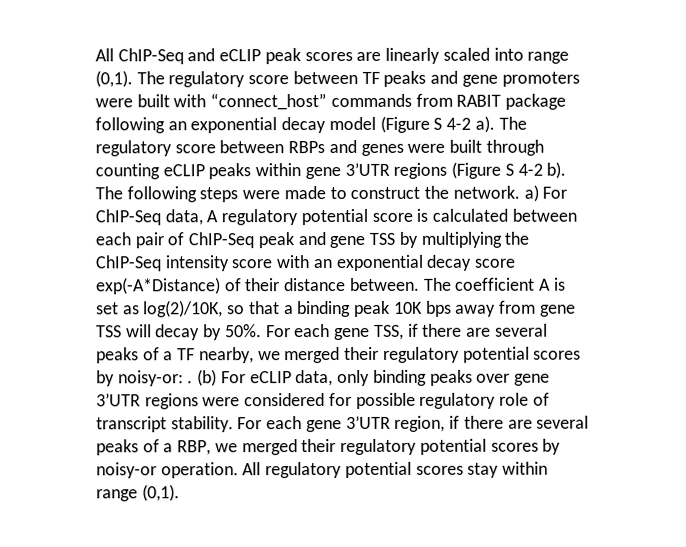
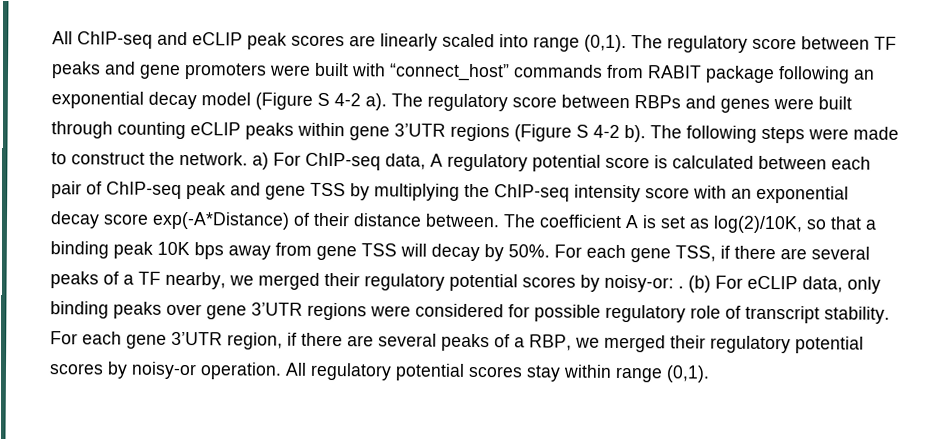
- All ChIP-Seq and eCLIP peak scores are linearly scaled into range (0,1).
+ All ChIP-seq and eCLIP peak scores are linearly scaled into range (0,1).
- The following steps were made to construct the network. a) For ChIP-Seq data, A regulatory potential score is calculated between each pair of ChIP-Seq peak and gene TSS by multiplying the ChIP-Seq intensity score with an exponential decay score exp(-A*Distance) of their distance between.
+ The following steps were made to construct the network. a) For ChIP-seq data, A regulatory potential score is calculated between each pair of ChIP-seq peak and gene TSS by multiplying the ChIP-seq intensity score with an exponential decay score exp(-A*Distance) of their distance between.

